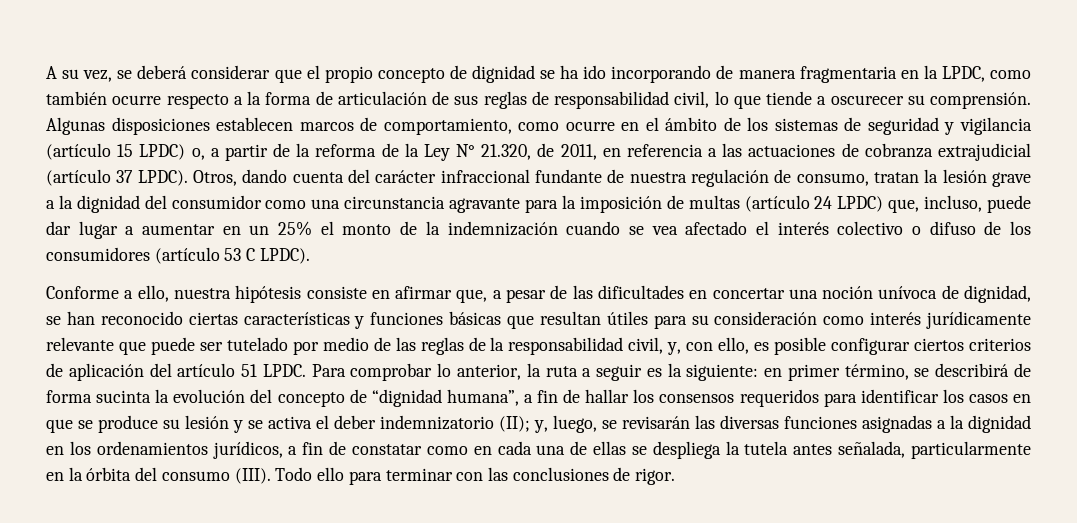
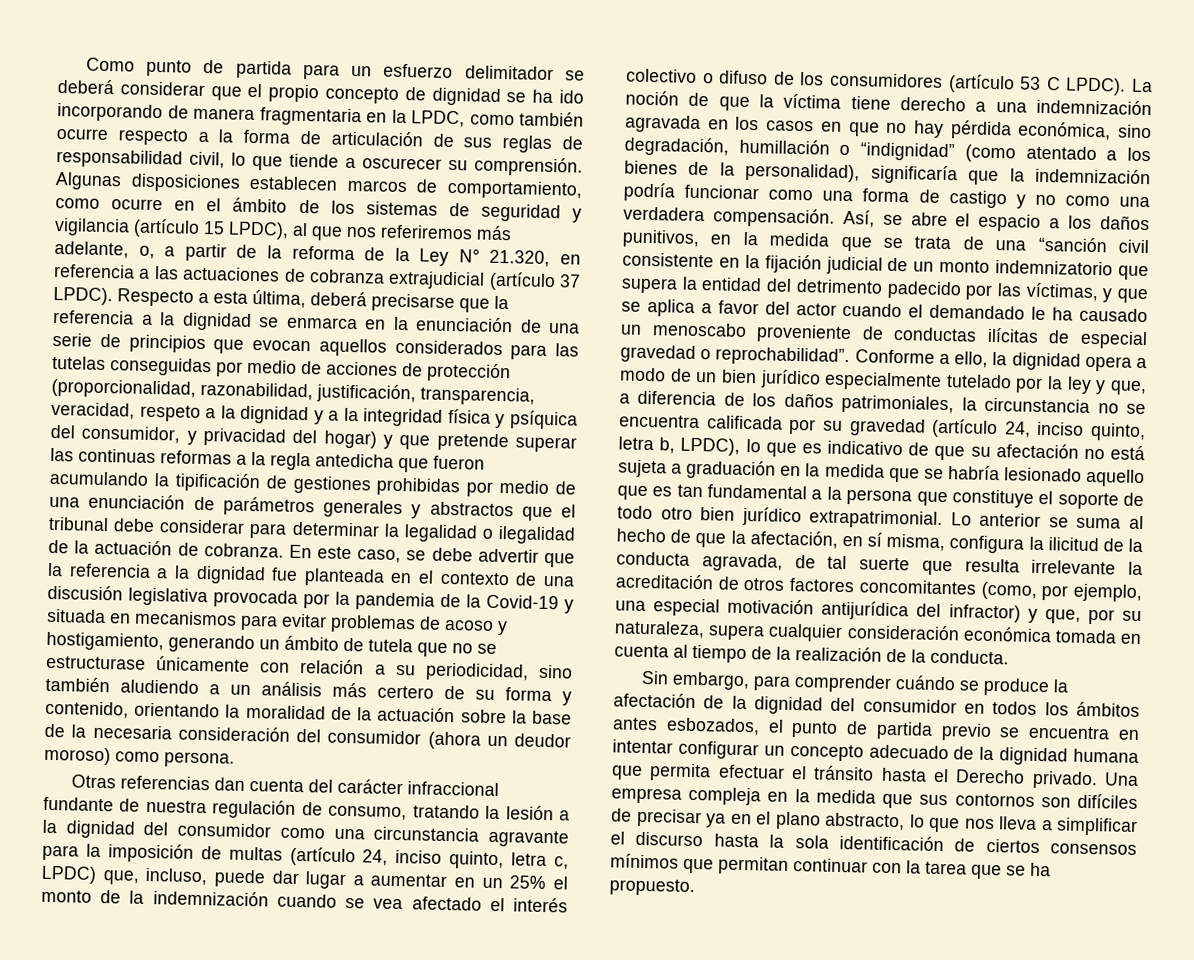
- A su vez, se deberá considerar que el propio concepto de dignidad se ha ido incorporando de manera fragmentaria en la LPDC, como también ocurre respecto a la forma de articulación de sus reglas de responsabilidad civil, lo que tiende a oscurecer su comprensión.
+ Como punto de partida para un esfuerzo delimitador se deberá considerar que el propio concepto de dignidad se ha ido incorporando de manera fragmentaria en la LPDC, como también ocurre respecto a la forma de articulación de sus reglas de responsabilidad civil, lo que tiende a oscurecer su comprensión.
- Algunas disposiciones establecen marcos de comportamiento, como ocurre en el ámbito de los sistemas de seguridad y vigilancia (artículo 15 LPDC) o, a partir de la reforma de la Ley N° 21.320, de 2011, en referencia a las actuaciones de cobranza extrajudicial (artículo 37 LPDC).
+ Algunas disposiciones establecen marcos de comportamiento, como ocurre en el ámbito de los sistemas de seguridad y vigilancia (artículo 15 LPDC), al que nos referiremos más adelante, o, a partir de la reforma de la Ley N° 21.320, en referencia a las actuaciones de cobranza extrajudicial (artículo 37 LPDC).
- Otros, dando cuenta del carácter infraccional fundante de nuestra regulación de consumo, tratan la lesión grave a la dignidad del consumidor como una circunstancia agravante para la imposición de multas (artículo 24 LPDC) que, incluso, puede dar lugar a aumentar en un 25% el monto de la indemnización cuando se vea afectado el interés colectivo o difuso de los consumidores (artículo 53 C LPDC).
- Conforme a ello, nuestra hipótesis consiste en afirmar que, a pesar de las dificultades en concertar una noción unívoca de dignidad, se han reconocido ciertas características y funciones básicas que resultan útiles para su consideración como interés jurídicamente relevante que puede ser tutelado por medio de las reglas de la responsabilidad civil, y, con ello, es posible configurar ciertos criterios de aplicación del artículo 51 LPDC. Para comprobar lo anterior, la ruta a seguir es la siguiente: en primer término, se describirá de forma sucinta la evolución del concepto de “dignidad humana”, a fin de hallar los consensos requeridos para identificar los casos en que se produce su lesión y se activa el deber indemnizatorio (II); y, luego, se revisarán las diversas funciones asignadas a la dignidad en los ordenamientos jurídicos, a fin de constatar como en cada una de ellas se despliega la tutela antes señalada, particularmente en la órbita del consumo (III). Todo ello para terminar con las conclusiones de rigor.
+ Respecto a esta última, deberá precisarse que la referencia a la dignidad se enmarca en la enunciación de una serie de principios que evocan aquellos considerados para las tutelas conseguidas por medio de acciones de protección (proporcionalidad, razonabilidad, justificación, transparencia, veracidad, respeto a la dignidad y a la integridad física y psíquica del consumidor, y privacidad del hogar) y que pretende superar las continuas reformas a la regla antedicha que fueron acumulando la tipificación de gestiones prohibidas por medio de una enunciación de parámetros generales y abstractos que el tribunal debe considerar para determinar la legalidad o ilegalidad de la actuación de cobranza. En este caso, se debe advertir que la referencia a la dignidad fue planteada en el contexto de una discusión legislativa provocada por la pandemia de la Covid-19 y situada en mecanismos para evitar problemas de acoso y hostigamiento, generando un ámbito de tutela que no se estructurase únicamente con relación a su periodicidad, sino también aludiendo a un análisis más certero de su forma y contenido, orientando la moralidad de la actuación sobre la base de la necesaria consideración del consumidor (ahora un deudor moroso) como persona.
+ Otras referencias dan cuenta del carácter infraccional fundante de nuestra regulación de consumo, tratando la lesión a la dignidad del consumidor como una circunstancia agravante para la imposición de multas (artículo 24, inciso quinto, letra c, LPDC) que, incluso, puede dar lugar a aumentar en un 25% el monto de la indemnización cuando se vea afectado el interés colectivo o difuso de los consumidores (artículo 53 C LPDC). La noción de que la víctima tiene derecho a una indemnización agravada en los casos en que no hay pérdida económica, sino degradación, humillación o “indignidad” (como atentado a los bienes de la personalidad), significaría que la indemnización podría funcionar como una forma de castigo y no como una verdadera compensación. Así, se abre el espacio a los daños punitivos, en la medida que se trata de una “sanción civil consistente en la fijación judicial de un monto indemnizatorio que supera la entidad del detrimento padecido por las víctimas, y que se aplica a favor del actor cuando el demandado le ha causado un menoscabo proveniente de conductas ilícitas de especial gravedad o reprochabilidad”. Conforme a ello, la dignidad opera a modo de un bien jurídico especialmente tutelado por la ley y que, a diferencia de los daños patrimoniales, la circunstancia no se encuentra calificada por su gravedad (artículo 24, inciso quinto, letra b, LPDC), lo que es indicativo de que su afectación no está sujeta a graduación en la medida que se habría lesionado aquello que es tan fundamental a la persona que constituye el soporte de todo otro bien jurídico extrapatrimonial. Lo anterior se suma al hecho de que la afectación, en sí misma, configura la ilicitud de la conducta agravada, de tal suerte que resulta irrelevante la acreditación de otros factores concomitantes (como, por ejemplo, una especial motivación antijurídica del infractor) y que, por su naturaleza, supera cualquier consideración económica tomada en cuenta al tiempo de la realización de la conducta.
+ Sin embargo, para comprender cuándo se produce la afectación de la dignidad del consumidor en todos los ámbitos antes esbozados, el punto de partida previo se encuentra en intentar configurar un concepto adecuado de la dignidad humana que permita efectuar el tránsito hasta el Derecho privado. Una empresa compleja en la medida que sus contornos son difíciles de precisar ya en el plano abstracto, lo que nos lleva a simplificar el discurso hasta la sola identificación de ciertos consensos mínimos que permitan continuar con la tarea que se ha propuesto.

